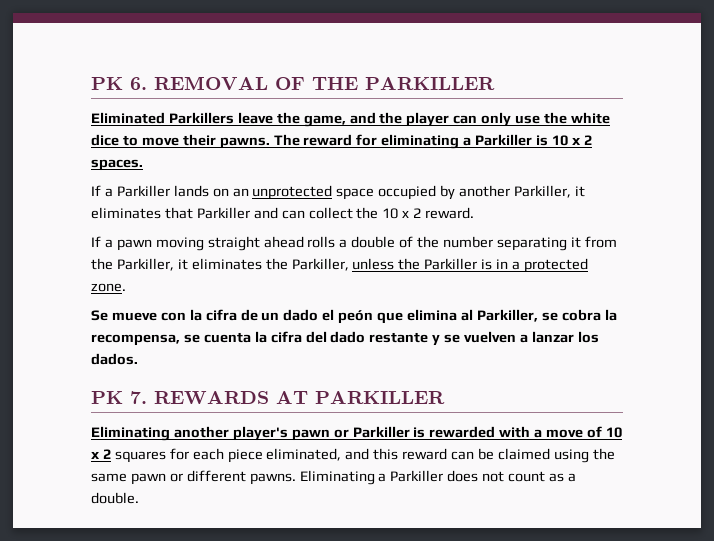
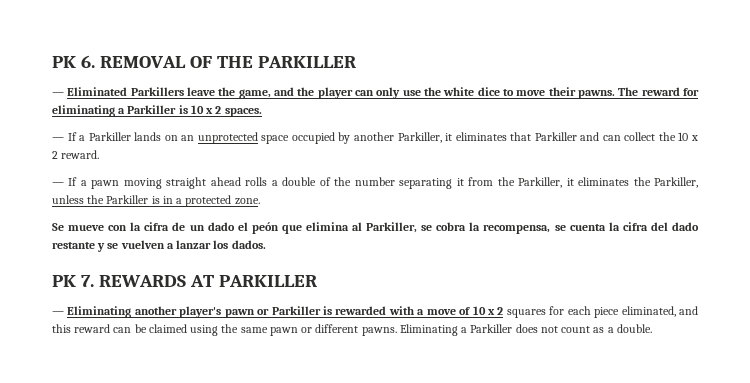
- Eliminated Parkillers leave the game, and the player can only use the white dice to move their pawns.
+ ― Eliminated Parkillers leave the game, and the player can only use the white dice to move their pawns.
- If a Parkiller lands on an unprotected space occupied by another Parkiller, it eliminates that Parkiller and can collect the 10 x 2 reward.
+ ― If a Parkiller lands on an unprotected space occupied by another Parkiller, it eliminates that Parkiller and can collect the 10 x 2 reward.
- If a pawn moving straight ahead rolls a double of the number separating it from the Parkiller, it eliminates the Parkiller, unless the Parkiller is in a protected zone.
+ ― If a pawn moving straight ahead rolls a double of the number separating it from the Parkiller, it eliminates the Parkiller, unless the Parkiller is in a protected zone.
- Eliminating another player's pawn or Parkiller is rewarded with a move of 10 x 2 squares for each piece eliminated, and this reward can be claimed using the same pawn or different pawns.
+ ― Eliminating another player's pawn or Parkiller is rewarded with a move of 10 x 2 squares for each piece eliminated, and this reward can be claimed using the same pawn or different pawns.

